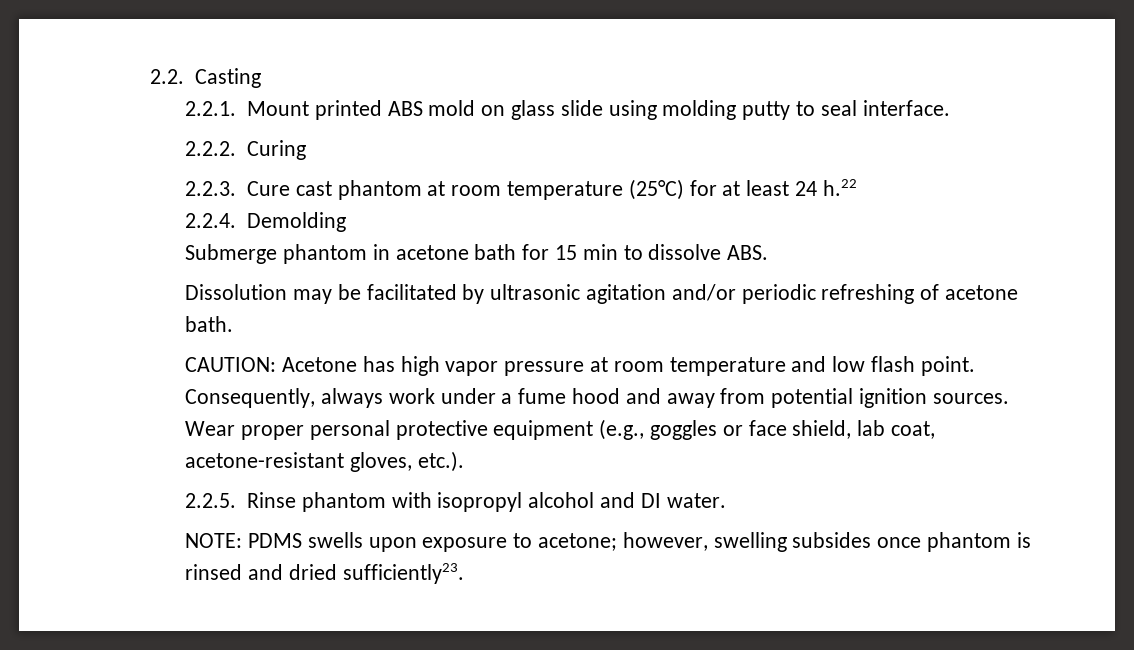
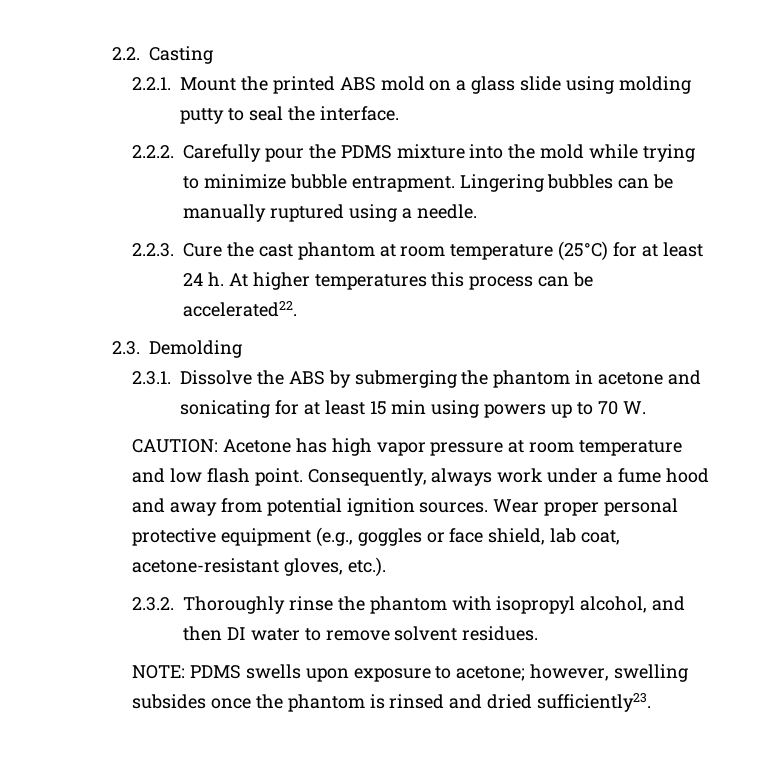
- 2.2.1. Mount printed ABS mold on glass slide using molding putty to seal interface.
+ 2.2.1. Mount the printed ABS mold on a glass slide using molding putty to seal the interface.
- 2.2.2. Curing
+ 2.2.2. Carefully pour the PDMS mixture into the mold while trying to minimize bubble entrapment. Lingering bubbles can be manually ruptured using a needle.
- 2.2.3. Cure cast phantom at room temperature (25°C) for at least 24 h.22
- 2.2.4. Demolding
- Submerge phantom in acetone bath for 15 min to dissolve ABS.
- Dissolution may be facilitated by ultrasonic agitation and/or periodic refreshing of acetone bath.
+ 2.2.3. Cure the cast phantom at room temperature (25°C) for at least 24 h. At higher temperatures this process can be accelerated22.
+ 2.3. Demolding
+ 2.3.1. Dissolve the ABS by submerging the phantom in acetone and sonicating for at least 15 min using powers up to 70 W.
- 2.2.5. Rinse phantom with isopropyl alcohol and DI water.
+ 2.3.2. Thoroughly rinse the phantom with isopropyl alcohol, and then DI water to remove solvent residues.
- NOTE: PDMS swells upon exposure to acetone; however, swelling subsides once phantom is rinsed and dried sufficiently23.
+ NOTE: PDMS swells upon exposure to acetone; however, swelling subsides once the phantom is rinsed and dried sufficiently23.

